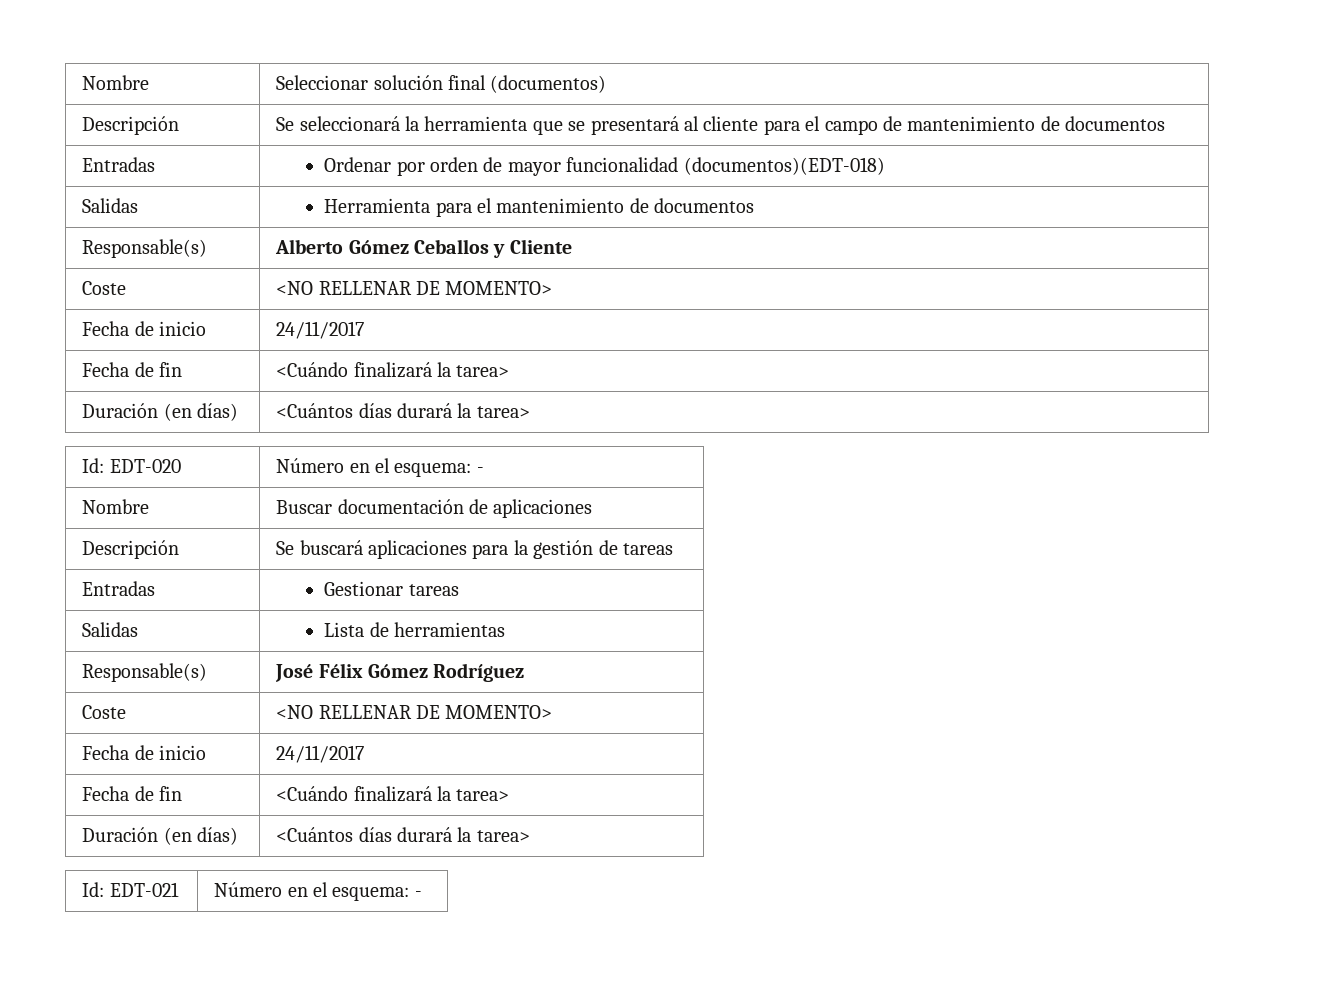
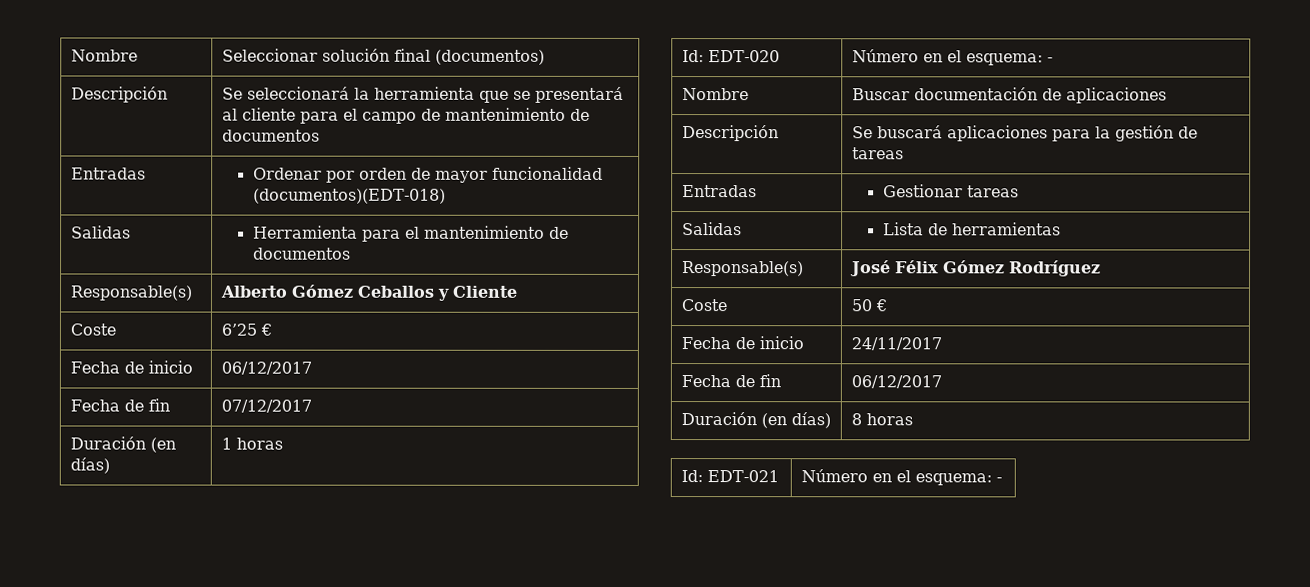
  Responsable(s) | Alberto Gómez Ceballos y Cliente
- Coste | <NO RELLENAR DE MOMENTO>
- Fecha de inicio | 24/11/2017
- Fecha de fin | <Cuándo finalizará la tarea>
- Duración (en días) | <Cuántos días durará la tarea>
+ Coste | 6’25 €
+ Fecha de inicio | 06/12/2017
+ Fecha de fin | 07/12/2017
+ Duración (en días) | 1 horas
  Responsable(s) | José Félix Gómez Rodríguez
- Coste | <NO RELLENAR DE MOMENTO>
+ Coste | 50 €
  Fecha de inicio | 24/11/2017
- Fecha de fin | <Cuándo finalizará la tarea>
- Duración (en días) | <Cuántos días durará la tarea>
+ Fecha de fin | 06/12/2017
+ Duración (en días) | 8 horas

